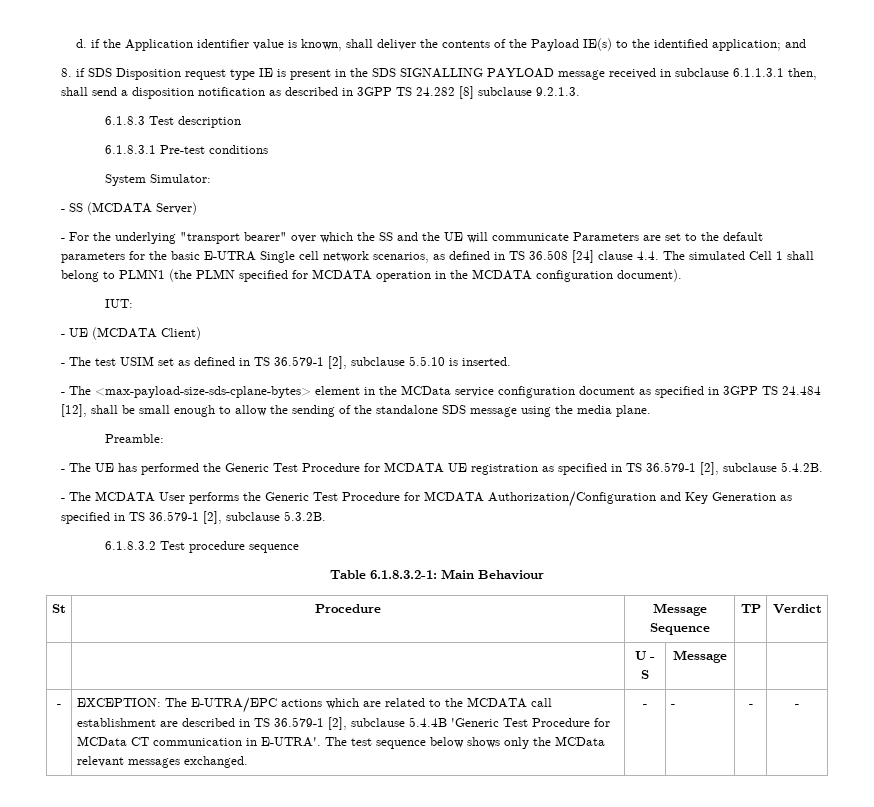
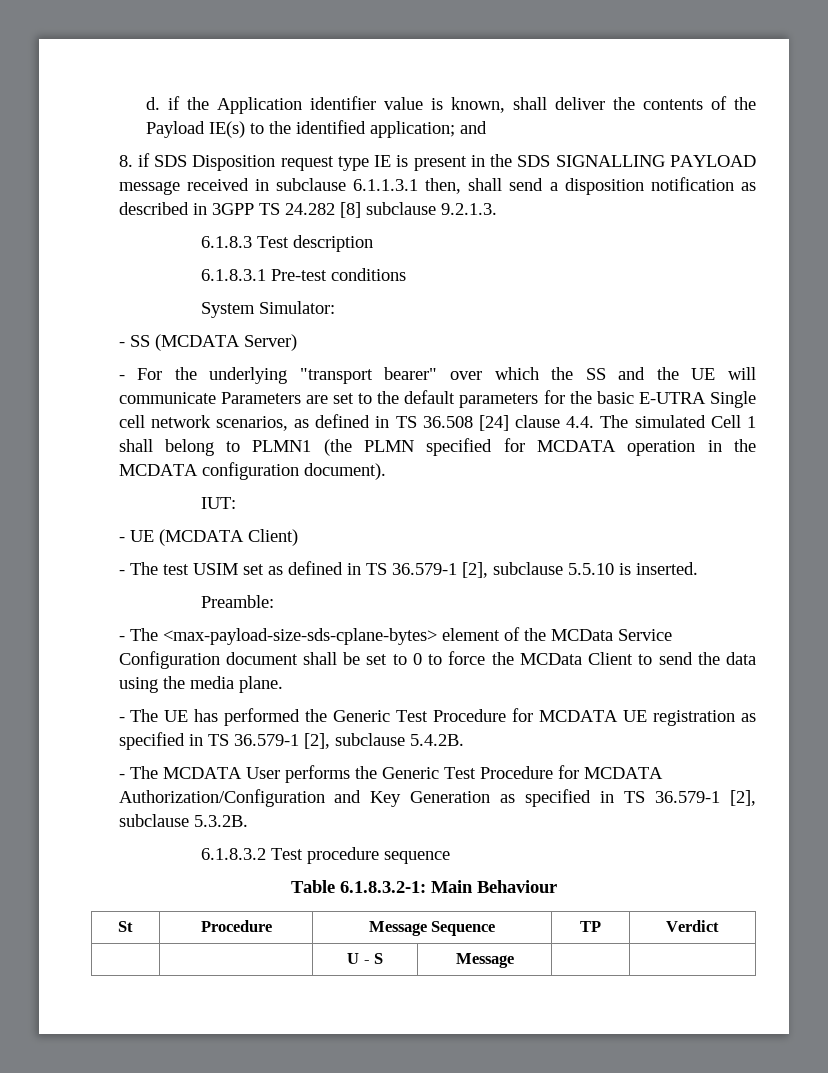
+ Preamble:
- - The <max-payload-size-sds-cplane-bytes> element in the MCData service configuration document as specified in 3GPP TS 24.484 [12], shall be small enough to allow the sending of the standalone SDS message using the media plane.
+ - The <max-payload-size-sds-cplane-bytes> element of the MCData Service Configuration document shall be set to 0 to force the MCData Client to send the data using the media plane.
- Preamble:
- - | EXCEPTION: The E-UTRA/EPC actions which are related to the MCDATA call establishment are described in TS 36.579-1 [2], subclause 5.4.4B 'Generic Test Procedure for MCData CT communication in E-UTRA'. The test sequence below shows only the MCData relevant messages exchanged. | - | - | - | -

